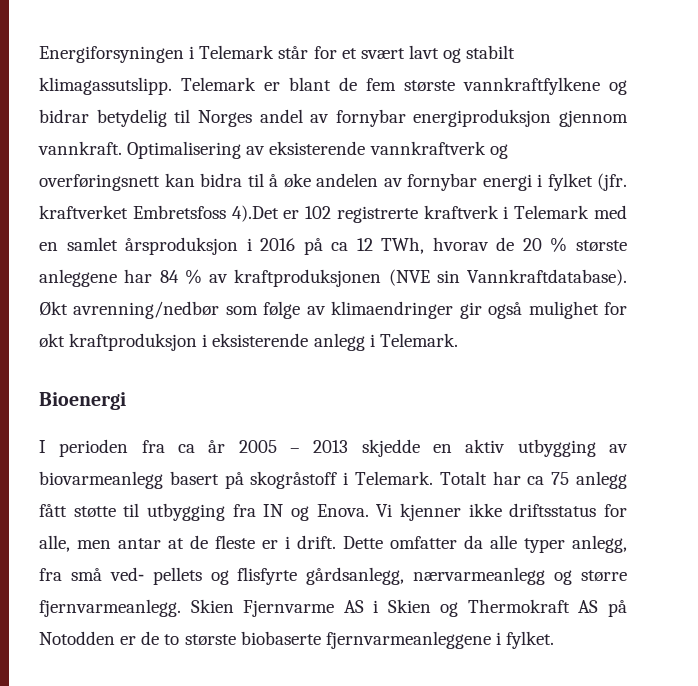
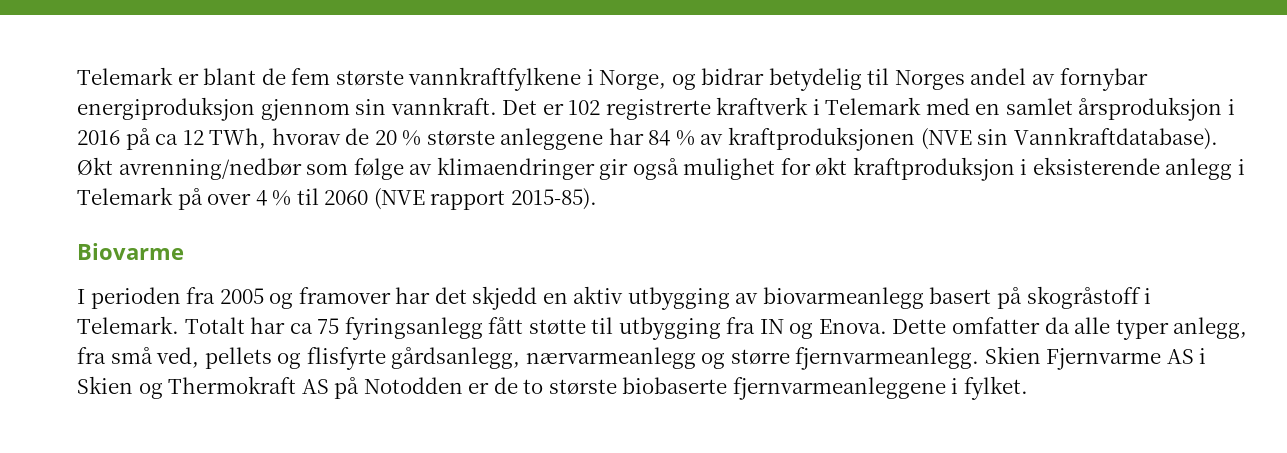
- Energiforsyningen i Telemark står for et svært lavt og stabilt klimagassutslipp. Telemark er blant de fem største vannkraftfylkene og bidrar betydelig til Norges andel av fornybar energiproduksjon gjennom vannkraft. Optimalisering av eksisterende vannkraftverk og overføringsnett kan bidra til å øke andelen av fornybar energi i fylket (jfr. kraftverket Embretsfoss 4).Det er 102 registrerte kraftverk i Telemark med en samlet årsproduksjon i 2016 på ca 12 TWh, hvorav de 20 % største anleggene har 84 % av kraftproduksjonen (NVE sin Vannkraftdatabase).
+ Telemark er blant de fem største vannkraftfylkene i Norge, og bidrar betydelig til Norges andel av fornybar energiproduksjon gjennom sin vannkraft. Det er 102 registrerte kraftverk i Telemark med en samlet årsproduksjon i 2016 på ca 12 TWh, hvorav de 20 % største anleggene har 84 % av kraftproduksjonen (NVE sin Vannkraftdatabase).
- Økt avrenning/nedbør som følge av klimaendringer gir også mulighet for økt kraftproduksjon i eksisterende anlegg i Telemark.
- Bioenergi
- I perioden fra ca år 2005 – 2013 skjedde en aktiv utbygging av biovarmeanlegg basert på skogråstoff i Telemark.
+ Økt avrenning/nedbør som følge av klimaendringer gir også mulighet for økt kraftproduksjon i eksisterende anlegg i Telemark på over 4 % til 2060 (NVE rapport 2015-85).
+ Biovarme
+ I perioden fra 2005 og framover har det skjedd en aktiv utbygging av biovarmeanlegg basert på skogråstoff i Telemark.
- Totalt har ca 75 anlegg fått støtte til utbygging fra IN og Enova.
+ Totalt har ca 75 fyringsanlegg fått støtte til utbygging fra IN og Enova.
- Vi kjenner ikke driftsstatus for alle, men antar at de fleste er i drift.
- Dette omfatter da alle typer anlegg, fra små ved‐ pellets og flisfyrte gårdsanlegg, nærvarmeanlegg og større fjernvarmeanlegg.
+ Dette omfatter da alle typer anlegg, fra små ved, pellets og flisfyrte gårdsanlegg, nærvarmeanlegg og større fjernvarmeanlegg.

